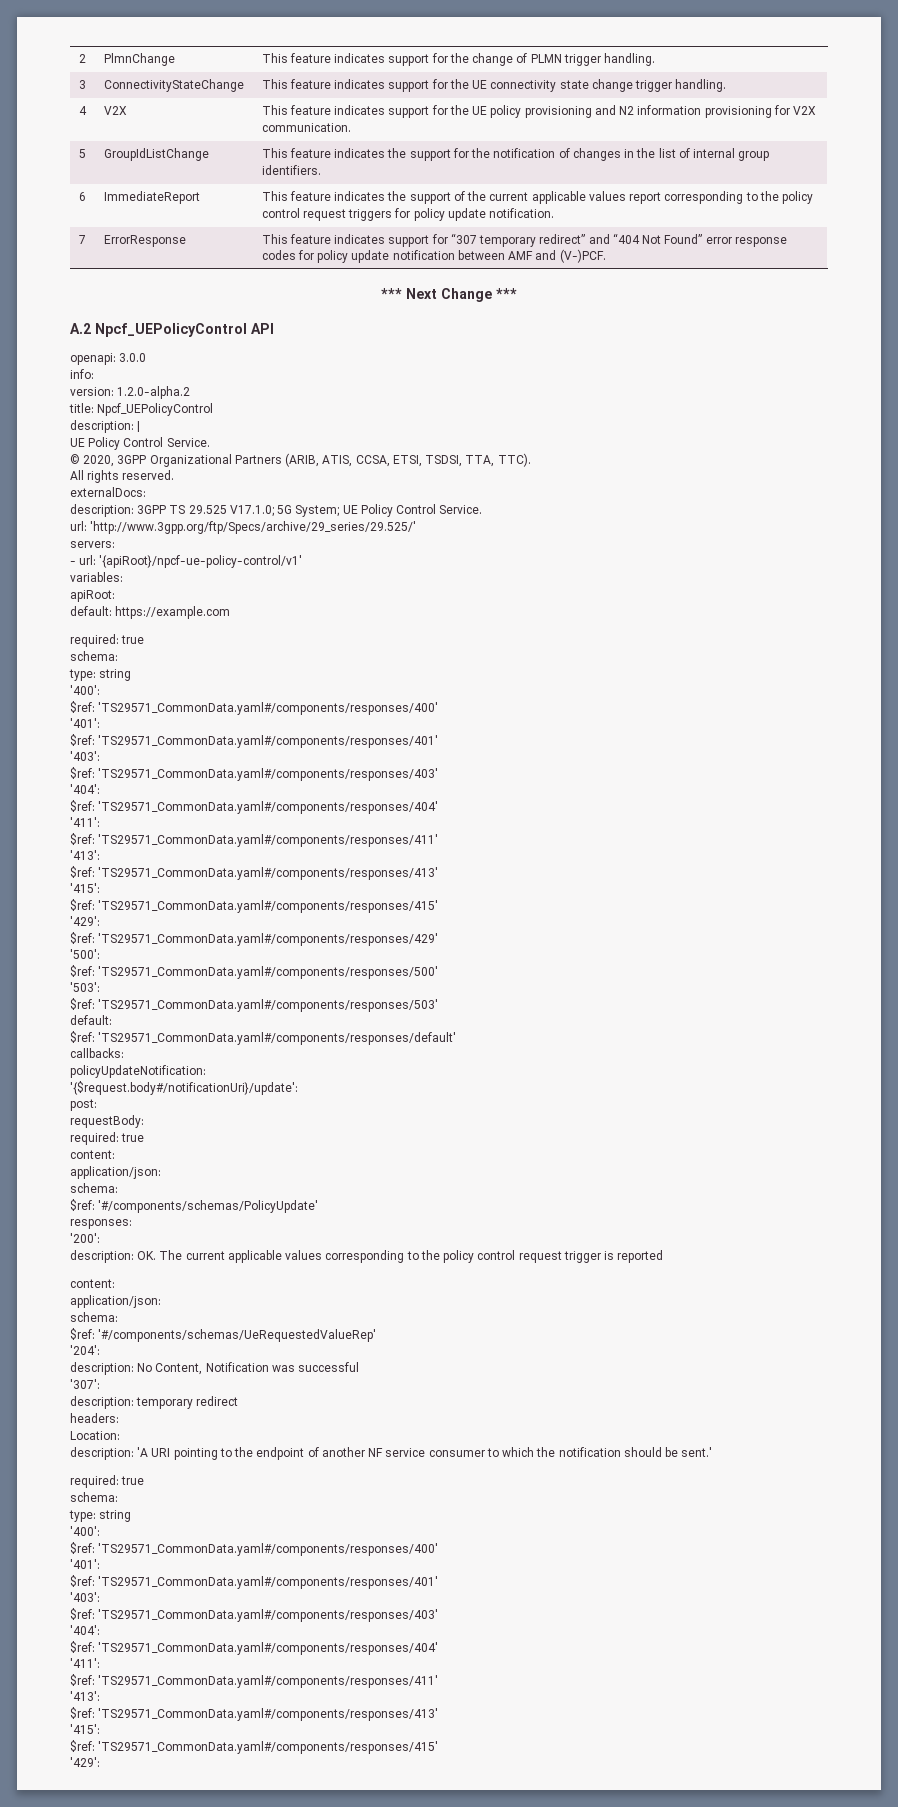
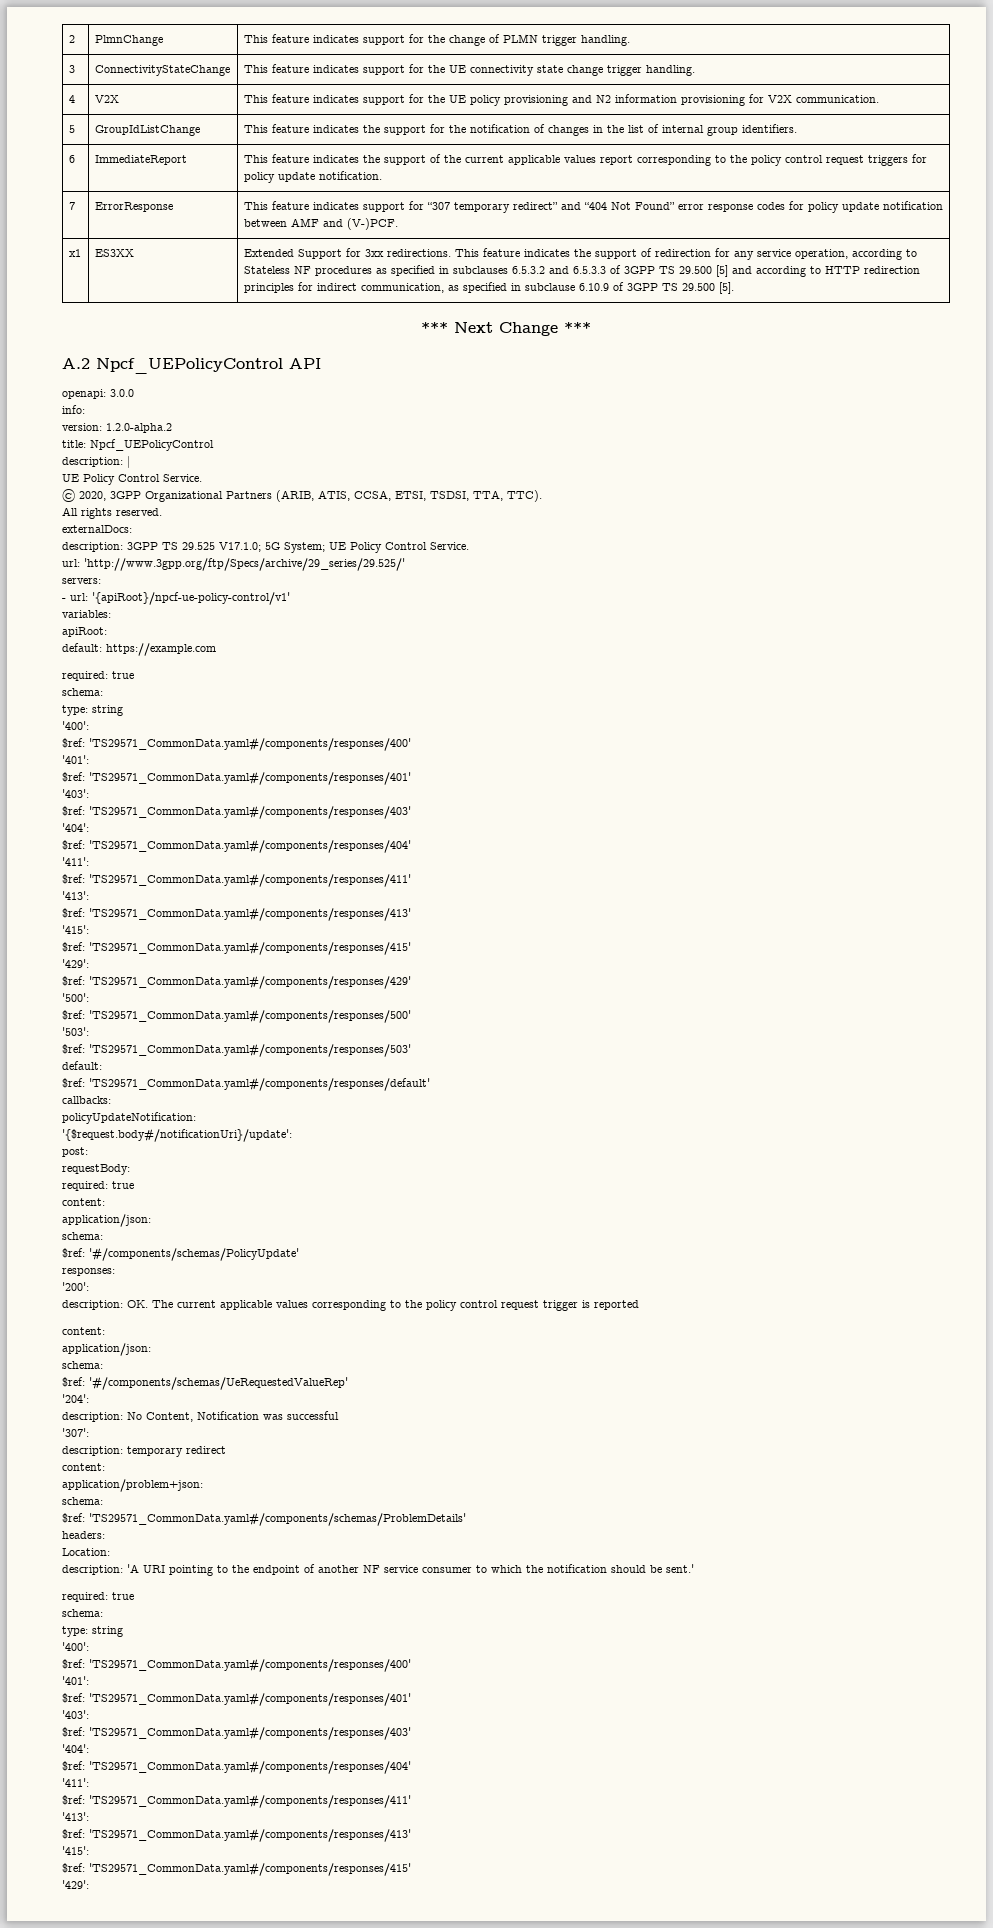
+ x1 | ES3XX | Extended Support for 3xx redirections. This feature indicates the support of redirection for any service operation, according to Stateless NF procedures as specified in subclauses 6.5.3.2 and 6.5.3.3 of 3GPP TS 29.500 [5] and according to HTTP redirection principles for indirect communication, as specified in subclause 6.10.9 of 3GPP TS 29.500 [5].
  description: temporary redirect
+ content:
+ application/problem+json:
+ schema:
+ $ref: 'TS29571_CommonData.yaml#/components/schemas/ProblemDetails'

